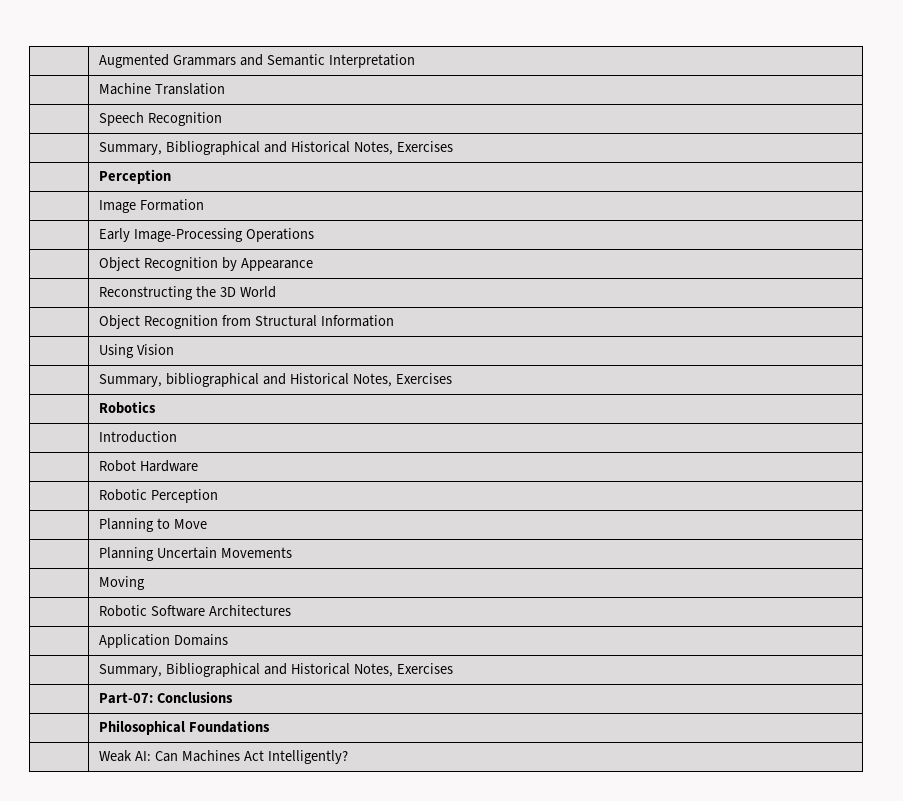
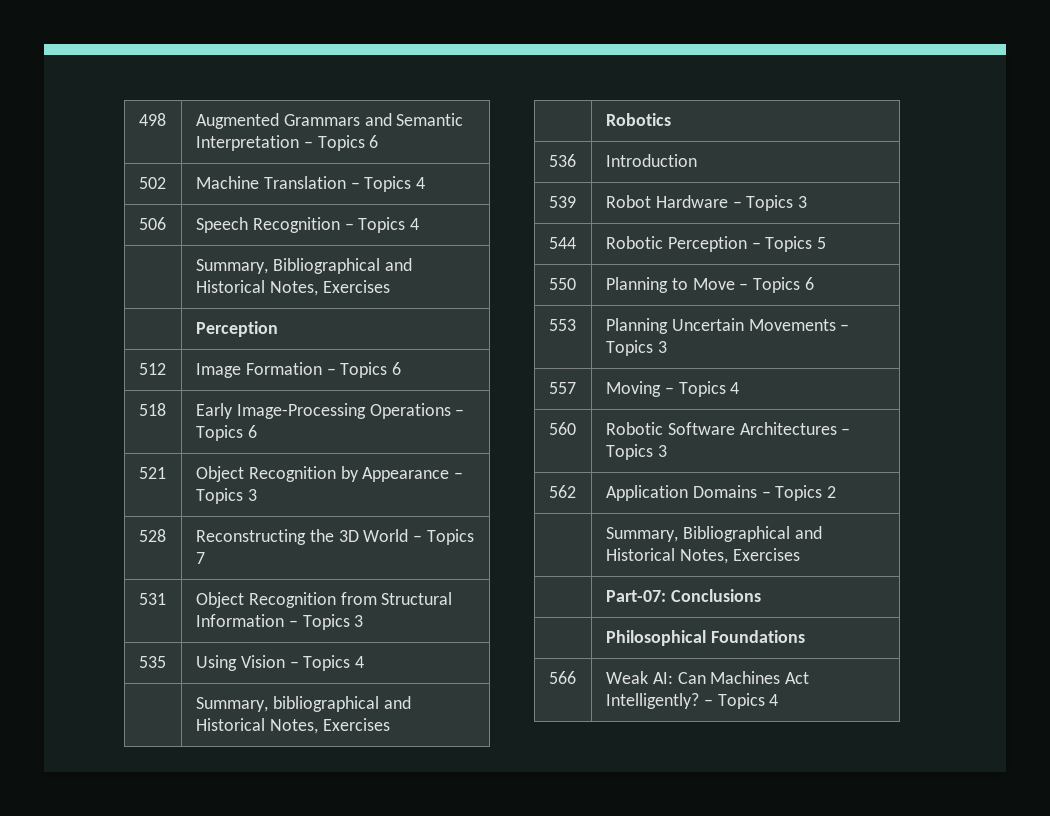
- | Augmented Grammars and Semantic Interpretation
- | Machine Translation
- | Speech Recognition
+ 498 | Augmented Grammars and Semantic Interpretation – Topics 6
+ 502 | Machine Translation – Topics 4
+ 506 | Speech Recognition – Topics 4
- | Image Formation
- | Early Image-Processing Operations
- | Object Recognition by Appearance
- | Reconstructing the 3D World
- | Object Recognition from Structural Information
- | Using Vision
+ 512 | Image Formation – Topics 6
+ 518 | Early Image-Processing Operations – Topics 6
+ 521 | Object Recognition by Appearance – Topics 3
+ 528 | Reconstructing the 3D World – Topics 7
+ 531 | Object Recognition from Structural Information – Topics 3
+ 535 | Using Vision – Topics 4
- | Introduction
+ 536 | Introduction
- | Robot Hardware
- | Robotic Perception
- | Planning to Move
- | Planning Uncertain Movements
- | Moving
- | Robotic Software Architectures
- | Application Domains
+ 539 | Robot Hardware – Topics 3
+ 544 | Robotic Perception – Topics 5
+ 550 | Planning to Move – Topics 6
+ 553 | Planning Uncertain Movements – Topics 3
+ 557 | Moving – Topics 4
+ 560 | Robotic Software Architectures – Topics 3
+ 562 | Application Domains – Topics 2
- | Weak AI: Can Machines Act Intelligently?
+ 566 | Weak AI: Can Machines Act Intelligently? – Topics 4

